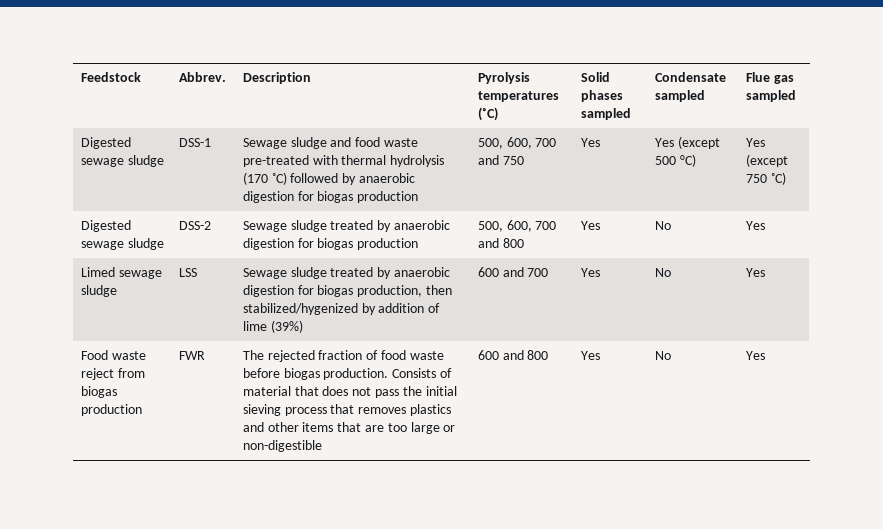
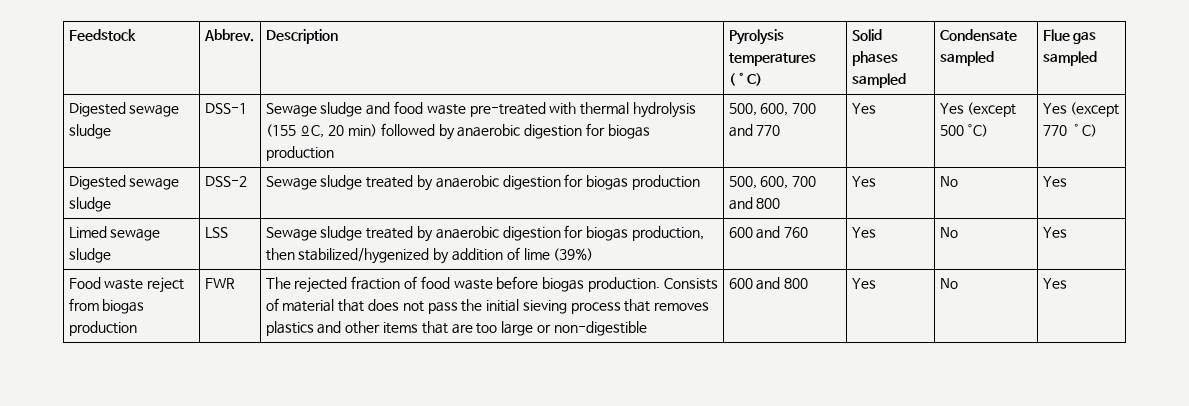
- Digested sewage sludge | DSS-1 | Sewage sludge and food waste pre-treated with thermal hydrolysis (170 ˚C) followed by anaerobic digestion for biogas production | 500, 600, 700 and 750 | Yes | Yes (except 500 °C) | Yes (except 750 ˚C)
+ Digested sewage sludge | DSS-1 | Sewage sludge and food waste pre-treated with thermal hydrolysis (155 ºC, 20 min) followed by anaerobic digestion for biogas production | 500, 600, 700 and 770 | Yes | Yes (except 500 °C) | Yes (except 770 ˚C)
- Limed sewage sludge | LSS | Sewage sludge treated by anaerobic digestion for biogas production, then stabilized/hygenized by addition of lime (39%) | 600 and 700 | Yes | No | Yes
+ Limed sewage sludge | LSS | Sewage sludge treated by anaerobic digestion for biogas production, then stabilized/hygenized by addition of lime (39%) | 600 and 760 | Yes | No | Yes

